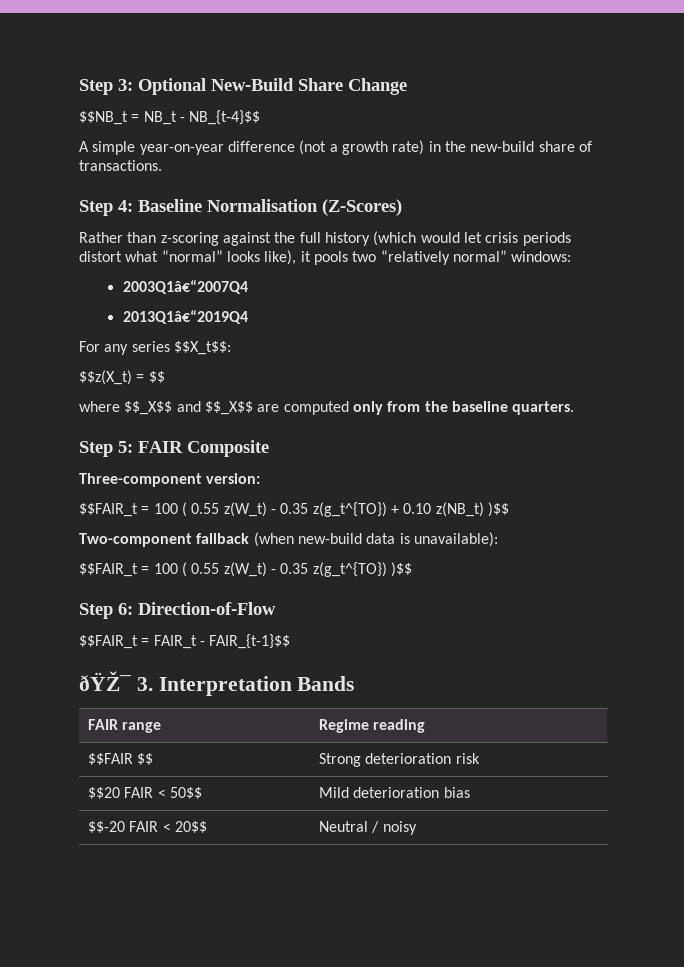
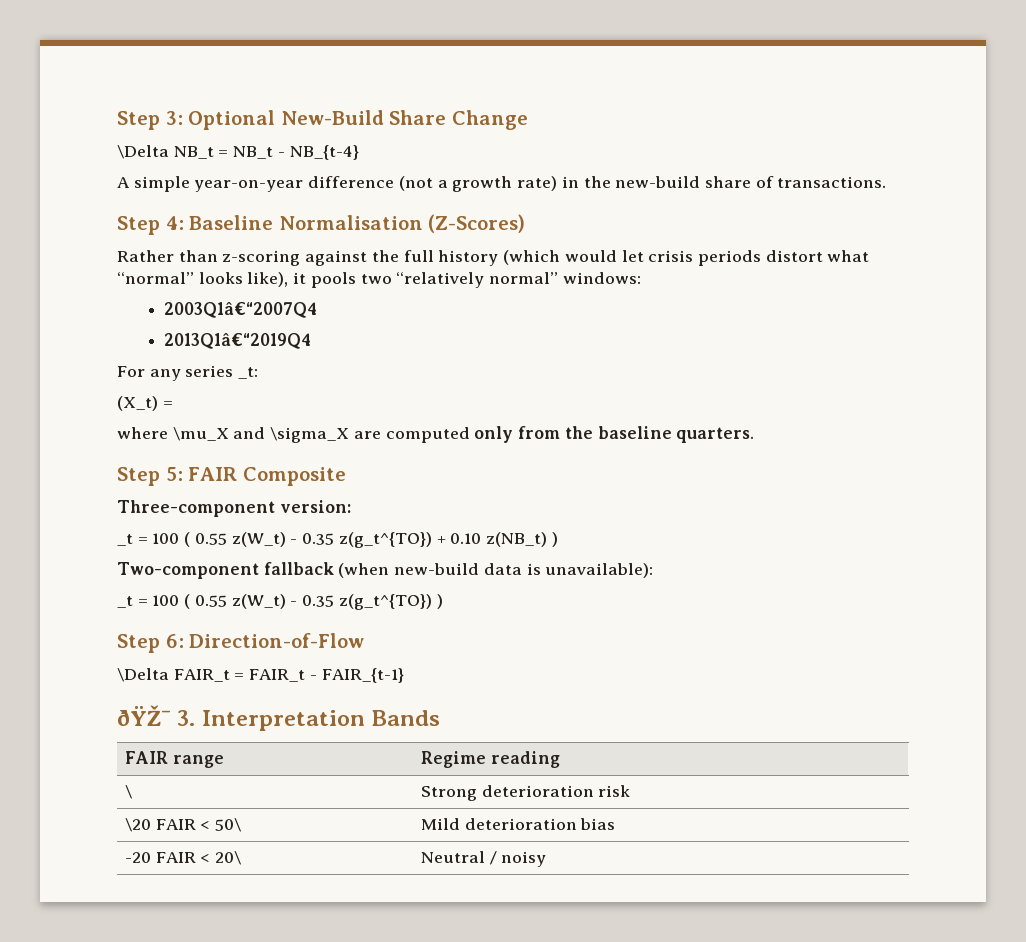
- $$NB_t = NB_t - NB_{t-4}$$
+ \Delta NB_t = NB_t - NB_{t-4}
- For any series $$X_t$$:
- $$z(X_t) = $$
+ For any series _t:
+ (X_t) =
- where $$_X$$ and $$_X$$ are computed only from the baseline quarters.
+ where \mu_X and \sigma_X are computed only from the baseline quarters.
- $$FAIR_t = 100 ( 0.55 z(W_t) - 0.35 z(g_t^{TO}) + 0.10 z(NB_t) )$$
+ _t = 100 ( 0.55 z(W_t) - 0.35 z(g_t^{TO}) + 0.10 z(NB_t) )
- $$FAIR_t = 100 ( 0.55 z(W_t) - 0.35 z(g_t^{TO}) )$$
+ _t = 100 ( 0.55 z(W_t) - 0.35 z(g_t^{TO}) )
- $$FAIR_t = FAIR_t - FAIR_{t-1}$$
+ \Delta FAIR_t = FAIR_t - FAIR_{t-1}
- $$FAIR $$ | Strong deterioration risk
+ \ | Strong deterioration risk
- $$20 FAIR < 50$$ | Mild deterioration bias
+ \20 FAIR < 50\ | Mild deterioration bias
- $$-20 FAIR < 20$$ | Neutral / noisy
+ -20 FAIR < 20\ | Neutral / noisy

